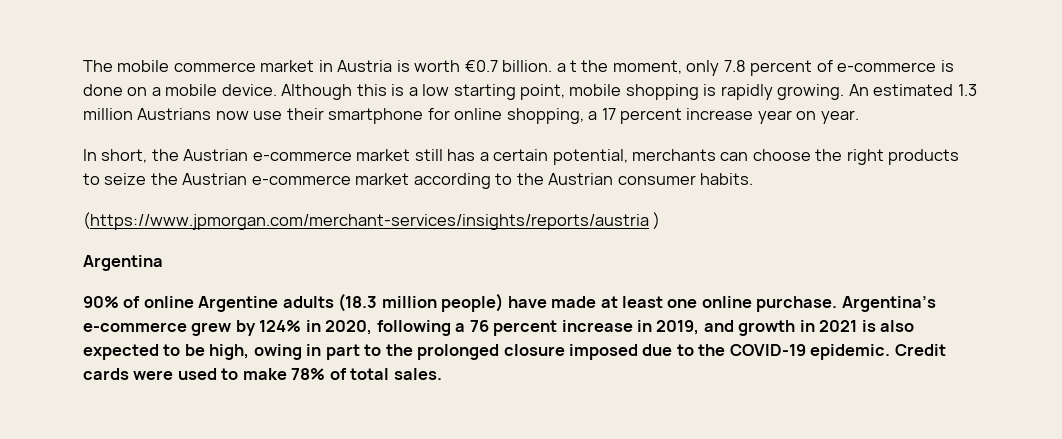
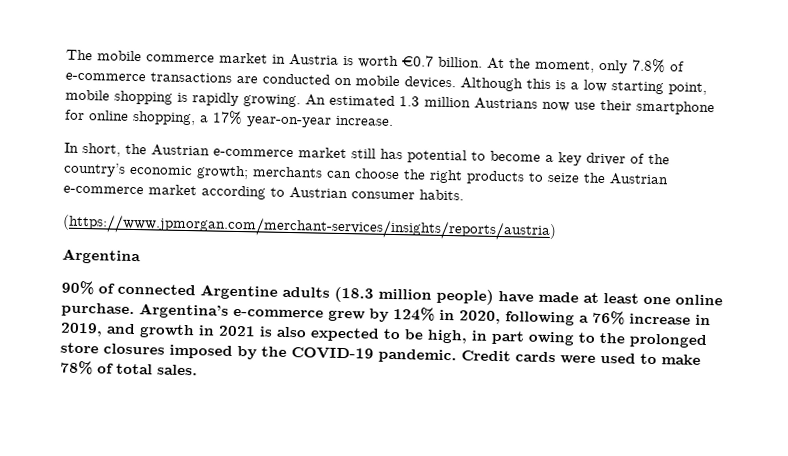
- The mobile commerce market in Austria is worth €0.7 billion. a t the moment, only 7.8 percent of e-commerce is done on a mobile device.
+ The mobile commerce market in Austria is worth €0.7 billion. At the moment, only 7.8% of e-commerce transactions are conducted on mobile devices.
- An estimated 1.3 million Austrians now use their smartphone for online shopping, a 17 percent increase year on year.
+ An estimated 1.3 million Austrians now use their smartphone for online shopping, a 17% year-on-year increase.
- In short, the Austrian e-commerce market still has a certain potential, merchants can choose the right products to seize the Austrian e-commerce market according to the Austrian consumer habits.
+ In short, the Austrian e-commerce market still has potential to become a key driver of the country’s economic growth; merchants can choose the right products to seize the Austrian e-commerce market according to Austrian consumer habits.
- (https://www.jpmorgan.com/merchant-services/insights/reports/austria )
+ (https://www.jpmorgan.com/merchant-services/insights/reports/austria)
- 90% of online Argentine adults (18.3 million people) have made at least one online purchase.
+ 90% of connected Argentine adults (18.3 million people) have made at least one online purchase.
- Argentina’s e-commerce grew by 124% in 2020, following a 76 percent increase in 2019, and growth in 2021 is also expected to be high, owing in part to the prolonged closure imposed due to the COVID-19 epidemic.
+ Argentina’s e-commerce grew by 124% in 2020, following a 76% increase in 2019, and growth in 2021 is also expected to be high, in part owing to the prolonged store closures imposed by the COVID-19 pandemic.

